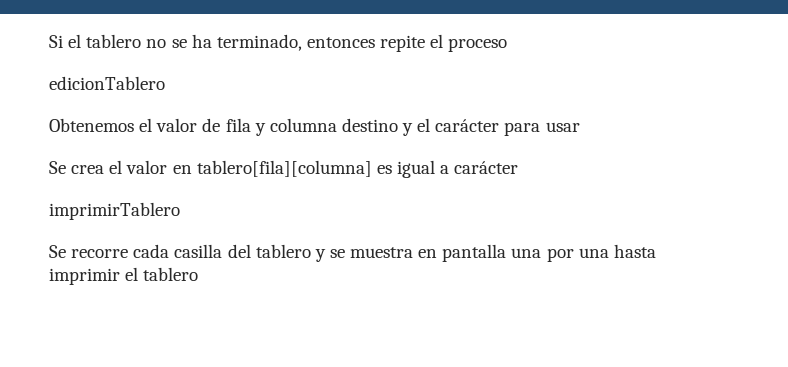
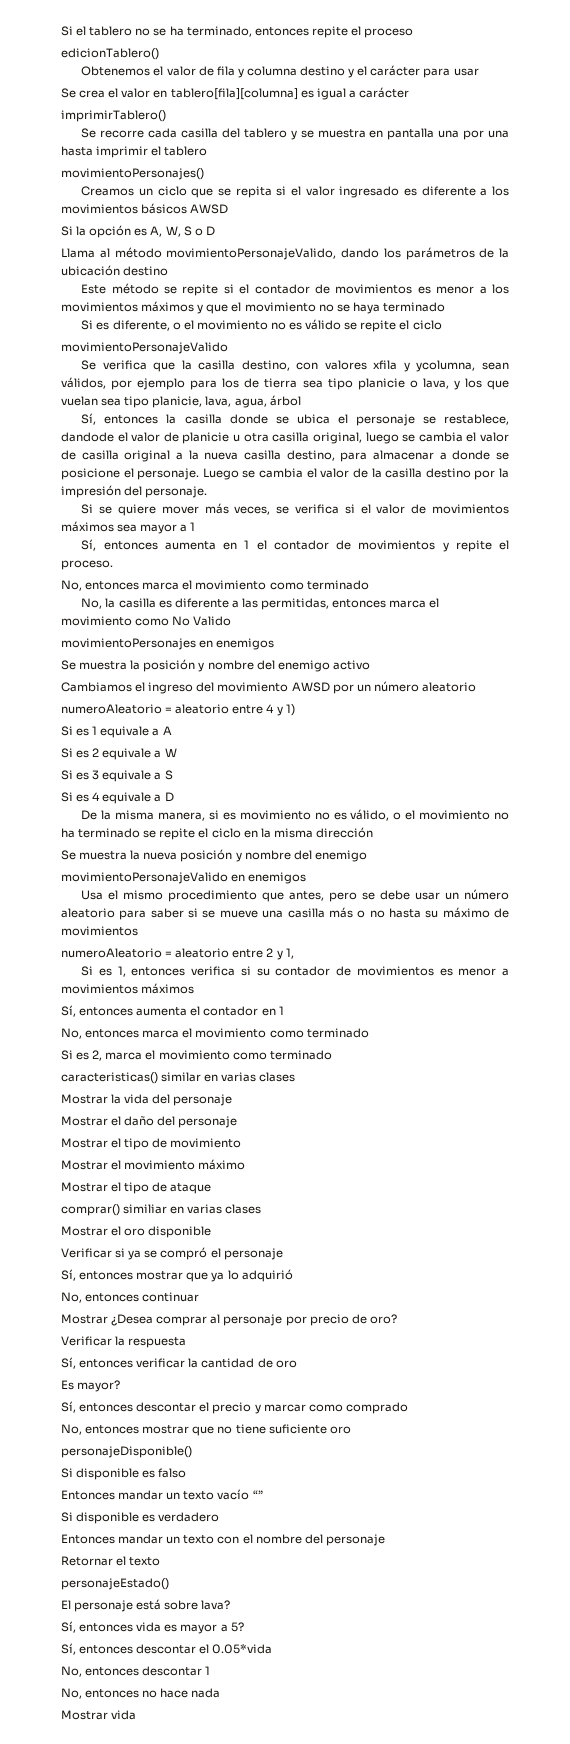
- edicionTablero
+ edicionTablero()
- imprimirTablero
+ imprimirTablero()
+ movimientoPersonajes()
+ Creamos un ciclo que se repita si el valor ingresado es diferente a los movimientos básicos AWSD
+ Si la opción es A, W, S o D
+ Llama al método movimientoPersonajeValido, dando los parámetros de la ubicación destino
+ Este método se repite si el contador de movimientos es menor a los movimientos máximos y que el movimiento no se haya terminado
+ Si es diferente, o el movimiento no es válido se repite el ciclo
+ movimientoPersonajeValido
+ Se verifica que la casilla destino, con valores xfila y ycolumna, sean válidos, por ejemplo para los de tierra sea tipo planicie o lava, y los que vuelan sea tipo planicie, lava, agua, árbol
+ Sí, entonces la casilla donde se ubica el personaje se restablece, dandode el valor de planicie u otra casilla original, luego se cambia el valor de casilla original a la nueva casilla destino, para almacenar a donde se posicione el personaje. Luego se cambia el valor de la casilla destino por la impresión del personaje.
+ Si se quiere mover más veces, se verifica si el valor de movimientos máximos sea mayor a 1
+ Sí, entonces aumenta en 1 el contador de movimientos y repite el proceso.
+ No, entonces marca el movimiento como terminado
+ No, la casilla es diferente a las permitidas, entonces marca el movimiento como No Valido
+ movimientoPersonajes en enemigos
+ Se muestra la posición y nombre del enemigo activo
+ Cambiamos el ingreso del movimiento AWSD por un número aleatorio
+ numeroAleatorio = aleatorio entre 4 y 1)
+ Si es 1 equivale a A
+ Si es 2 equivale a W
+ Si es 3 equivale a S
+ Si es 4 equivale a D
+ De la misma manera, si es movimiento no es válido, o el movimiento no ha terminado se repite el ciclo en la misma dirección
+ Se muestra la nueva posición y nombre del enemigo
+ movimientoPersonajeValido en enemigos
+ Usa el mismo procedimiento que antes, pero se debe usar un número aleatorio para saber si se mueve una casilla más o no hasta su máximo de movimientos
+ numeroAleatorio = aleatorio entre 2 y 1,
+ Si es 1, entonces verifica si su contador de movimientos es menor a movimientos máximos
+ Sí, entonces aumenta el contador en 1
+ No, entonces marca el movimiento como terminado
+ Si es 2, marca el movimiento como terminado
+ caracteristicas() similar en varias clases
+ Mostrar la vida del personaje
+ Mostrar el daño del personaje
+ Mostrar el tipo de movimiento
+ Mostrar el movimiento máximo
+ Mostrar el tipo de ataque
+ comprar() similiar en varias clases
+ Mostrar el oro disponible
+ Verificar si ya se compró el personaje
+ Sí, entonces mostrar que ya lo adquirió
+ No, entonces continuar
+ Mostrar ¿Desea comprar al personaje por precio de oro?
+ Verificar la respuesta
+ Sí, entonces verificar la cantidad de oro
+ Es mayor?
+ Sí, entonces descontar el precio y marcar como comprado
+ No, entonces mostrar que no tiene suficiente oro
+ personajeDisponible()
+ Si disponible es falso
+ Entonces mandar un texto vacío “”
+ Si disponible es verdadero
+ Entonces mandar un texto con el nombre del personaje
+ Retornar el texto
+ personajeEstado()
+ El personaje está sobre lava?
+ Sí, entonces vida es mayor a 5?
+ Sí, entonces descontar el 0.05*vida
+ No, entonces descontar 1
+ No, entonces no hace nada
+ Mostrar vida

